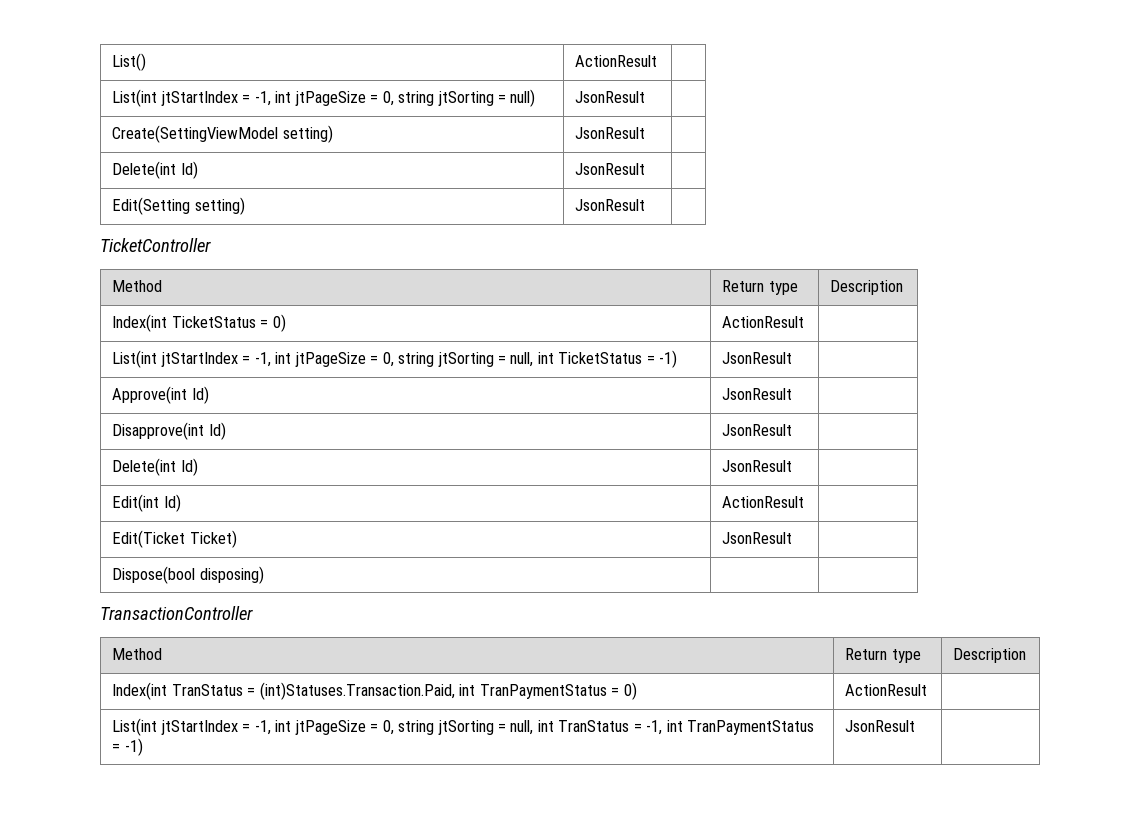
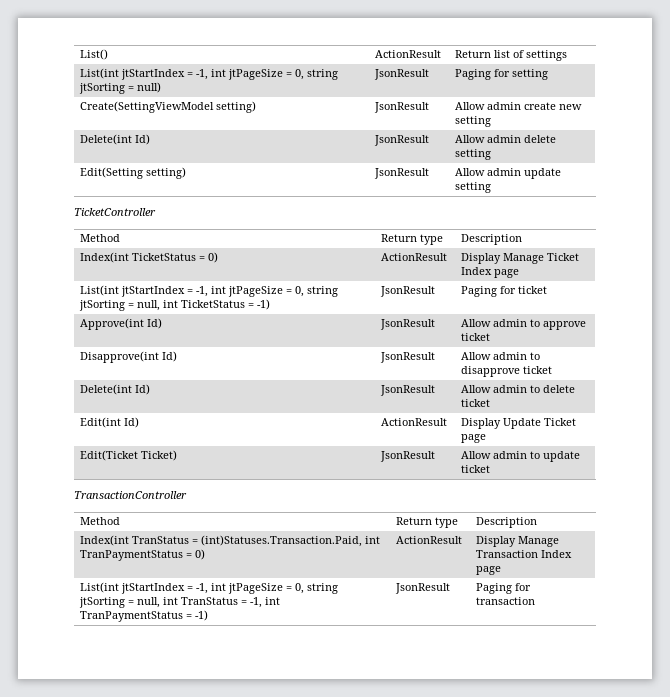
- List() | ActionResult |
+ List() | ActionResult | Return list of settings
- List(int jtStartIndex = -1, int jtPageSize = 0, string jtSorting = null) | JsonResult |
+ List(int jtStartIndex = -1, int jtPageSize = 0, string jtSorting = null) | JsonResult | Paging for setting
- Create(SettingViewModel setting) | JsonResult |
- Delete(int Id) | JsonResult |
+ Create(SettingViewModel setting) | JsonResult | Allow admin create new setting
+ Delete(int Id) | JsonResult | Allow admin delete setting
- Edit(Setting setting) | JsonResult |
+ Edit(Setting setting) | JsonResult | Allow admin update setting
- Index(int TicketStatus = 0) | ActionResult |
+ Index(int TicketStatus = 0) | ActionResult | Display Manage Ticket Index page
- List(int jtStartIndex = -1, int jtPageSize = 0, string jtSorting = null, int TicketStatus = -1) | JsonResult |
+ List(int jtStartIndex = -1, int jtPageSize = 0, string jtSorting = null, int TicketStatus = -1) | JsonResult | Paging for ticket
- Approve(int Id) | JsonResult |
- Disapprove(int Id) | JsonResult |
- Delete(int Id) | JsonResult |
+ Approve(int Id) | JsonResult | Allow admin to approve ticket
+ Disapprove(int Id) | JsonResult | Allow admin to disapprove ticket
+ Delete(int Id) | JsonResult | Allow admin to delete ticket
- Edit(int Id) | ActionResult |
+ Edit(int Id) | ActionResult | Display Update Ticket page
- Edit(Ticket Ticket) | JsonResult |
- Dispose(bool disposing) | |
+ Edit(Ticket Ticket) | JsonResult | Allow admin to update ticket
- Index(int TranStatus = (int)Statuses.Transaction.Paid, int TranPaymentStatus = 0) | ActionResult |
+ Index(int TranStatus = (int)Statuses.Transaction.Paid, int TranPaymentStatus = 0) | ActionResult | Display Manage Transaction Index page
- List(int jtStartIndex = -1, int jtPageSize = 0, string jtSorting = null, int TranStatus = -1, int TranPaymentStatus = -1) | JsonResult |
+ List(int jtStartIndex = -1, int jtPageSize = 0, string jtSorting = null, int TranStatus = -1, int TranPaymentStatus = -1) | JsonResult | Paging for transaction

